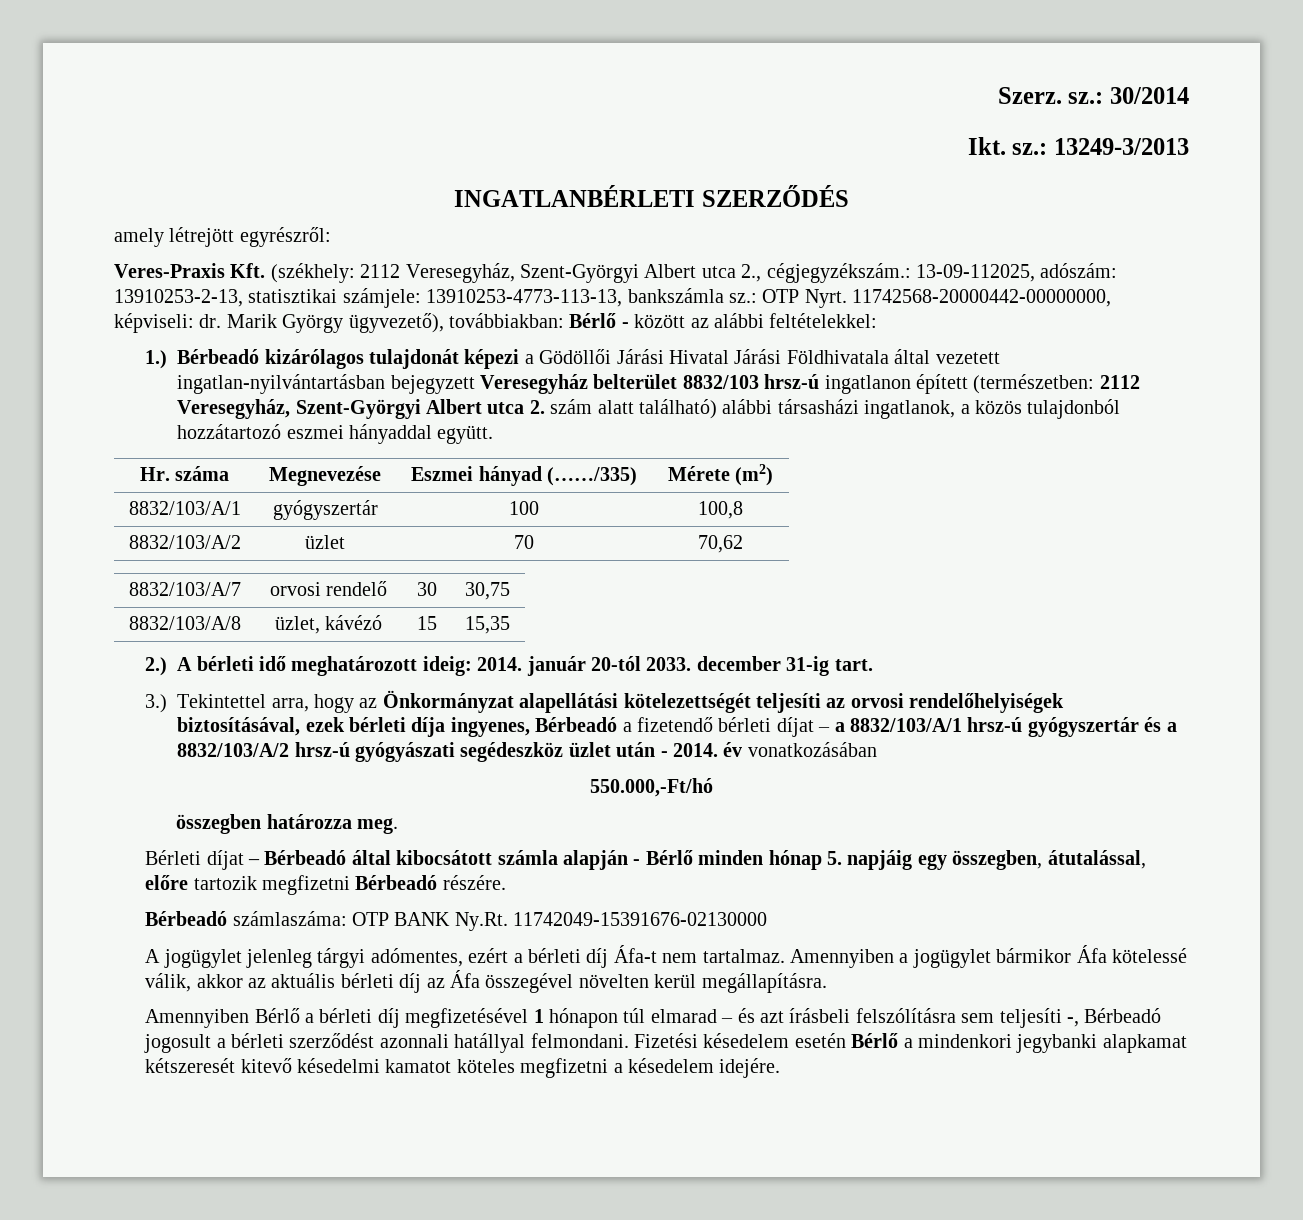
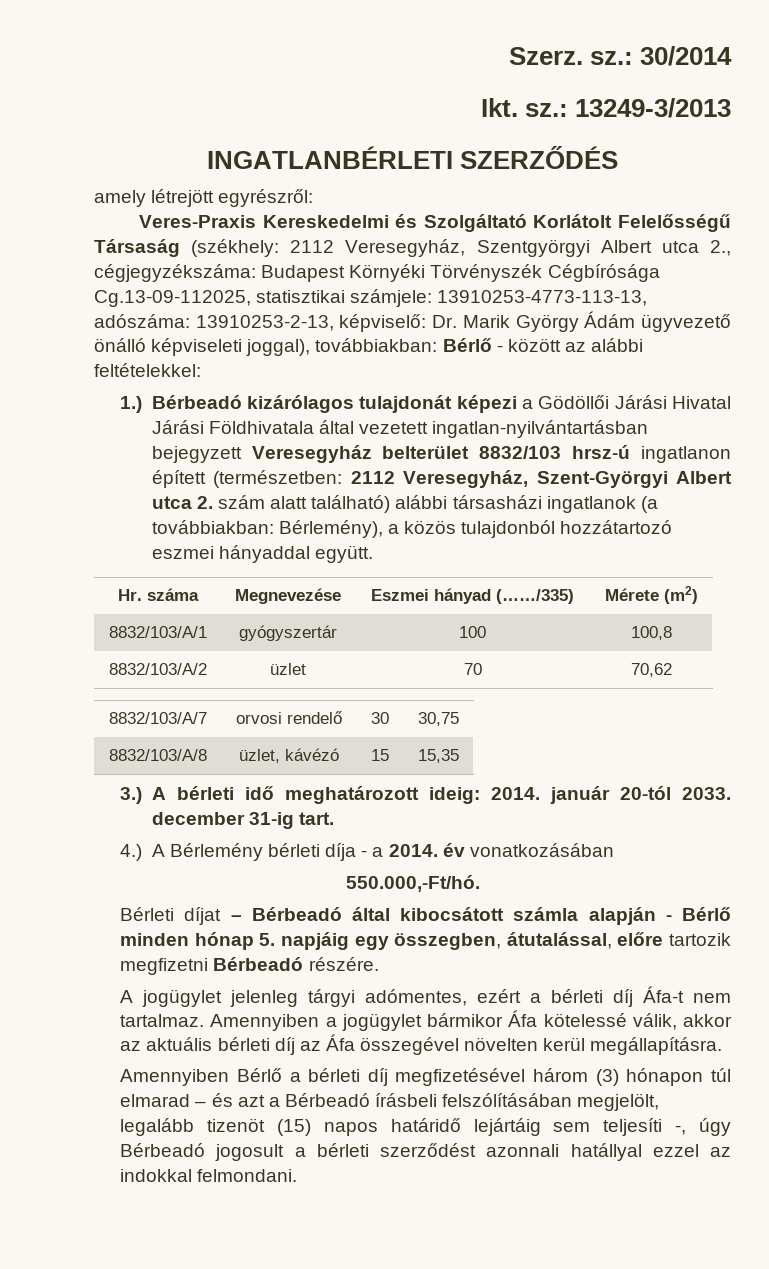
- Veres-Praxis Kft. (székhely: 2112 Veresegyház, Szent-Györgyi Albert utca 2., cégjegyzékszám.: 13-09-112025, adószám: 13910253-2-13, statisztikai számjele: 13910253-4773-113-13, bankszámla sz.: OTP Nyrt. 11742568-20000442-00000000, képviseli: dr. Marik György ügyvezető), továbbiakban: Bérlő - között az alábbi feltételekkel:
+ Veres-Praxis Kereskedelmi és Szolgáltató Korlátolt Felelősségű Társaság (székhely: 2112 Veresegyház, Szentgyörgyi Albert utca 2., cégjegyzékszáma: Budapest Környéki Törvényszék Cégbírósága Cg.13-09-112025, statisztikai számjele: 13910253-4773-113-13, adószáma: 13910253-2-13, képviselő: Dr. Marik György Ádám ügyvezető önálló képviseleti joggal), továbbiakban: Bérlő - között az alábbi feltételekkel:
- 1.) Bérbeadó kizárólagos tulajdonát képezi a Gödöllői Járási Hivatal Járási Földhivatala által vezetett ingatlan-nyilvántartásban bejegyzett Veresegyház belterület 8832/103 hrsz-ú ingatlanon épített (természetben: 2112 Veresegyház, Szent-Györgyi Albert utca 2. szám alatt található) alábbi társasházi ingatlanok, a közös tulajdonból hozzátartozó eszmei hányaddal együtt.
+ 1.) Bérbeadó kizárólagos tulajdonát képezi a Gödöllői Járási Hivatal Járási Földhivatala által vezetett ingatlan-nyilvántartásban bejegyzett Veresegyház belterület 8832/103 hrsz-ú ingatlanon épített (természetben: 2112 Veresegyház, Szent-Györgyi Albert utca 2. szám alatt található) alábbi társasházi ingatlanok (a továbbiakban: Bérlemény), a közös tulajdonból hozzátartozó eszmei hányaddal együtt.
- 2.) A bérleti idő meghatározott ideig: 2014. január 20-tól 2033. december 31-ig tart.
+ 3.) A bérleti idő meghatározott ideig: 2014. január 20-tól 2033. december 31-ig tart.
- 3.) Tekintettel arra, hogy az Önkormányzat alapellátási kötelezettségét teljesíti az orvosi rendelőhelyiségek biztosításával, ezek bérleti díja ingyenes, Bérbeadó a fizetendő bérleti díjat – a 8832/103/A/1 hrsz-ú gyógyszertár és a 8832/103/A/2 hrsz-ú gyógyászati segédeszköz üzlet után - 2014. év vonatkozásában
+ 4.) A Bérlemény bérleti díja - a 2014. év vonatkozásában
- 550.000,-Ft/hó
- összegben határozza meg.
+ 550.000,-Ft/hó.
- Bérbeadó számlaszáma: OTP BANK Ny.Rt. 11742049-15391676-02130000
- Amennyiben Bérlő a bérleti díj megfizetésével 1 hónapon túl elmarad – és azt írásbeli felszólításra sem teljesíti -, Bérbeadó jogosult a bérleti szerződést azonnali hatállyal felmondani. Fizetési késedelem esetén Bérlő a mindenkori jegybanki alapkamat kétszeresét kitevő késedelmi kamatot köteles megfizetni a késedelem idejére.
+ Amennyiben Bérlő a bérleti díj megfizetésével három (3) hónapon túl elmarad – és azt a Bérbeadó írásbeli felszólításában megjelölt, legalább tizenöt (15) napos határidő lejártáig sem teljesíti -, úgy Bérbeadó jogosult a bérleti szerződést azonnali hatállyal ezzel az indokkal felmondani.

